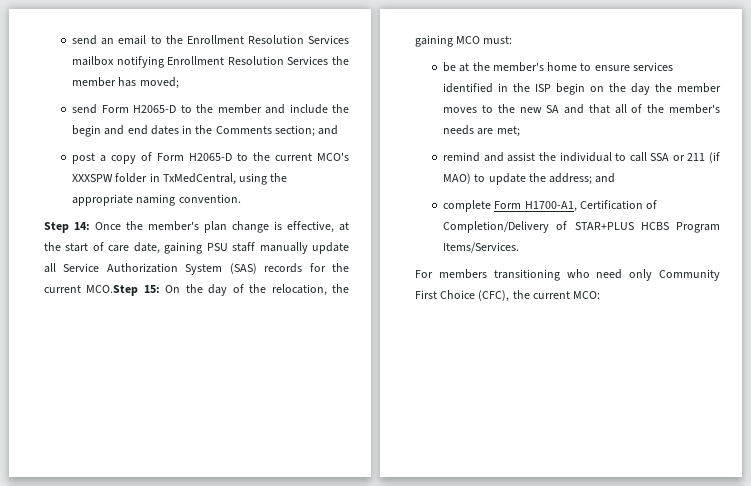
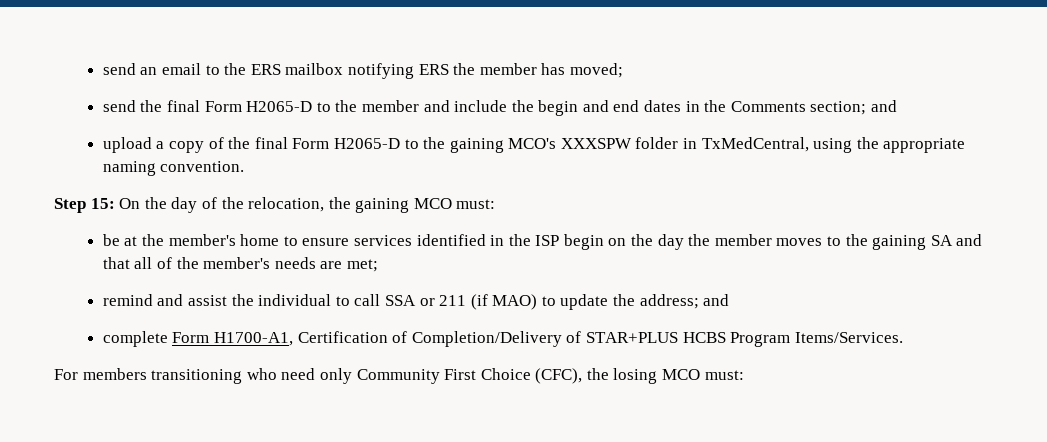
- send an email to the Enrollment Resolution Services mailbox notifying Enrollment Resolution Services the member has moved;
+ send an email to the ERS mailbox notifying ERS the member has moved;
- send Form H2065-D to the member and include the begin and end dates in the Comments section; and
+ send the final Form H2065-D to the member and include the begin and end dates in the Comments section; and
- post a copy of Form H2065-D to the current MCO's XXXSPW folder in TxMedCentral, using the appropriate naming convention.
+ upload a copy of the final Form H2065-D to the gaining MCO's XXXSPW folder in TxMedCentral, using the appropriate naming convention.
- Step 14: Once the member's plan change is effective, at the start of care date, gaining PSU staff manually update all Service Authorization System (SAS) records for the current MCO.Step 15: On the day of the relocation, the gaining MCO must:
+ Step 15: On the day of the relocation, the gaining MCO must:
- be at the member's home to ensure services identified in the ISP begin on the day the member moves to the new SA and that all of the member's needs are met;
+ be at the member's home to ensure services identified in the ISP begin on the day the member moves to the gaining SA and that all of the member's needs are met;
- For members transitioning who need only Community First Choice (CFC), the current MCO:
+ For members transitioning who need only Community First Choice (CFC), the losing MCO must:

